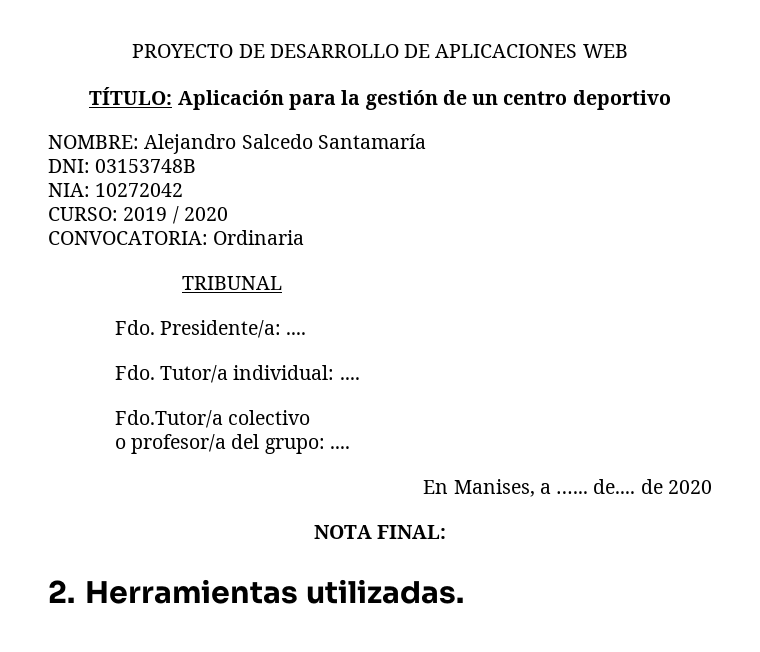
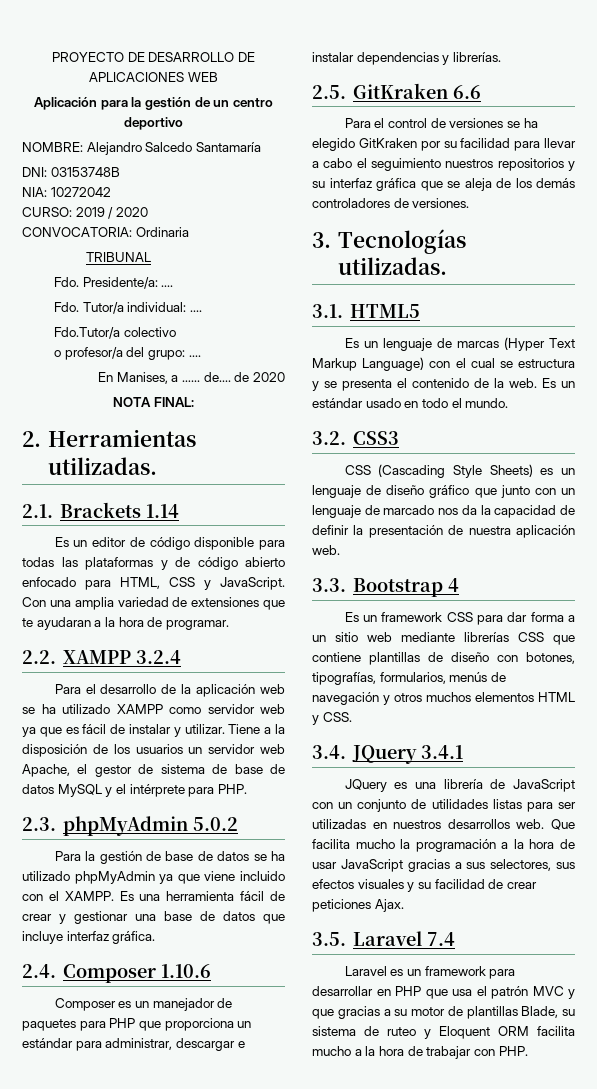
- TÍTULO: Aplicación para la gestión de un centro deportivo
+ Aplicación para la gestión de un centro deportivo
+ 2.1. Brackets 1.14
+ Es un editor de código disponible para todas las plataformas y de código abierto enfocado para HTML, CSS y JavaScript. Con una amplia variedad de extensiones que te ayudaran a la hora de programar.
+ 2.2. XAMPP 3.2.4
+ Para el desarrollo de la aplicación web se ha utilizado XAMPP como servidor web ya que es fácil de instalar y utilizar. Tiene a la disposición de los usuarios un servidor web Apache, el gestor de sistema de base de datos MySQL y el intérprete para PHP.
+ 2.3. phpMyAdmin 5.0.2
+ Para la gestión de base de datos se ha utilizado phpMyAdmin ya que viene incluido con el XAMPP. Es una herramienta fácil de crear y gestionar una base de datos que incluye interfaz gráfica.
+ 2.4. Composer 1.10.6
+ Composer es un manejador de paquetes para PHP que proporciona un estándar para administrar, descargar e instalar dependencias y librerías.
+ 2.5. GitKraken 6.6
+ Para el control de versiones se ha elegido GitKraken por su facilidad para llevar a cabo el seguimiento nuestros repositorios y su interfaz gráfica que se aleja de los demás controladores de versiones.
+ 3. Tecnologías utilizadas.
+ 3.1. HTML5
+ Es un lenguaje de marcas (Hyper Text Markup Language) con el cual se estructura y se presenta el contenido de la web. Es un estándar usado en todo el mundo.
+ 3.2. CSS3
+ CSS (Cascading Style Sheets) es un lenguaje de diseño gráfico que junto con un lenguaje de marcado nos da la capacidad de definir la presentación de nuestra aplicación web.
+ 3.3. Bootstrap 4
+ Es un framework CSS para dar forma a un sitio web mediante librerías CSS que contiene plantillas de diseño con botones, tipografías, formularios, menús de navegación y otros muchos elementos HTML y CSS.
+ 3.4. JQuery 3.4.1
+ JQuery es una librería de JavaScript con un conjunto de utilidades listas para ser utilizadas en nuestros desarrollos web. Que facilita mucho la programación a la hora de usar JavaScript gracias a sus selectores, sus efectos visuales y su facilidad de crear peticiones Ajax.
+ 3.5. Laravel 7.4
+ Laravel es un framework para desarrollar en PHP que usa el patrón MVC y que gracias a su motor de plantillas Blade, su sistema de ruteo y Eloquent ORM facilita mucho a la hora de trabajar con PHP.

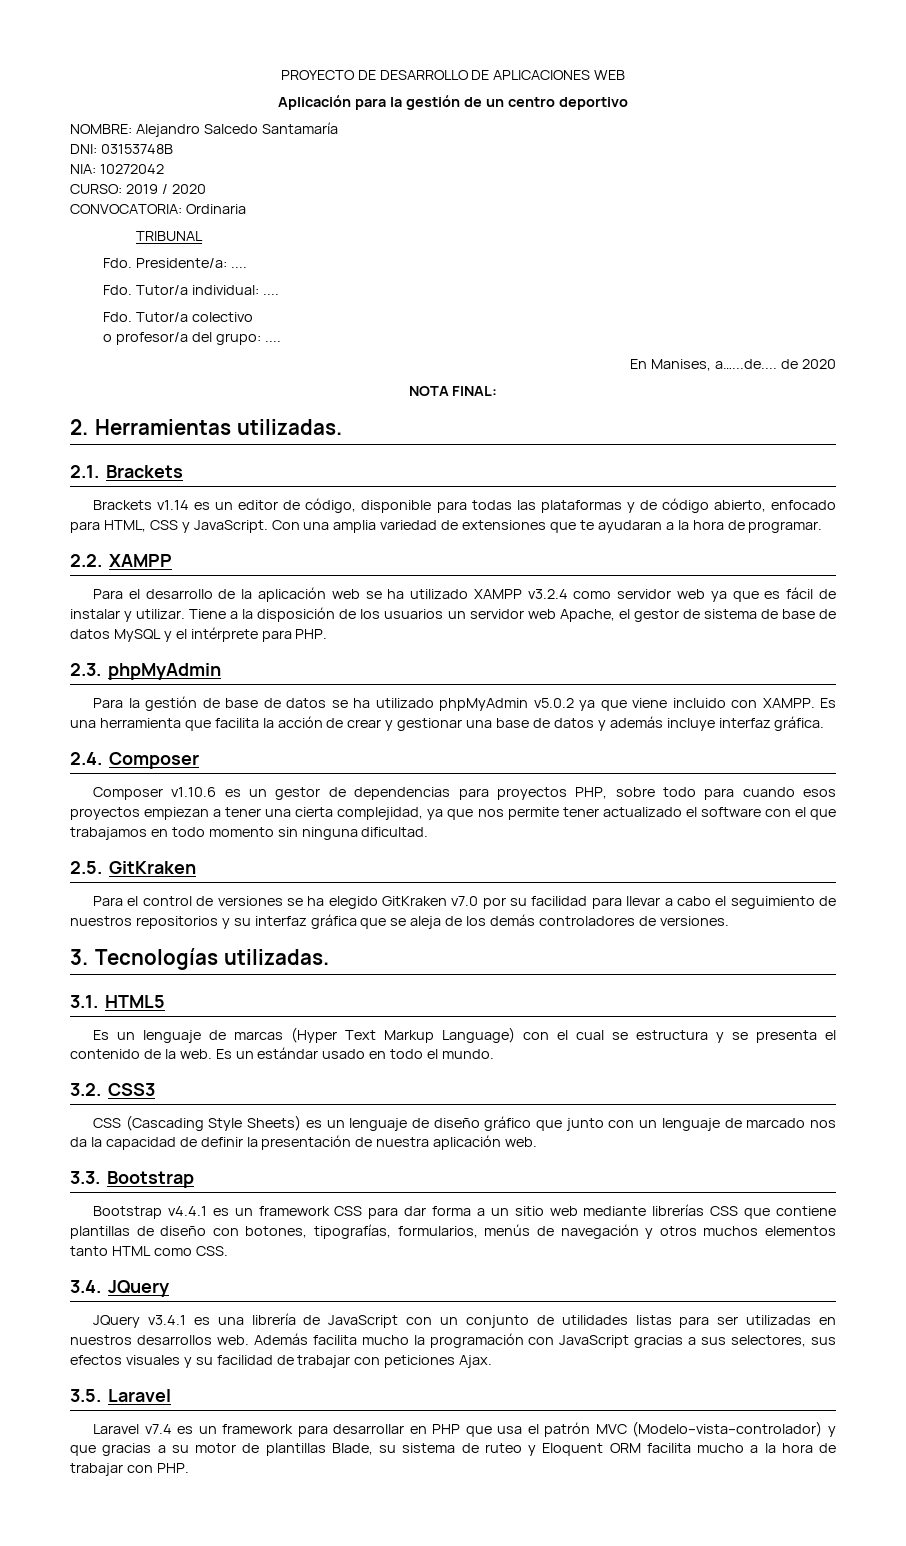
- Fdo.Tutor/a colectivo
+ Fdo. Tutor/a colectivo
- En Manises, a …... de.... de 2020
+ En Manises, a…...de.... de 2020
- 2.1. Brackets 1.14
- Es un editor de código disponible para todas las plataformas y de código abierto enfocado para HTML, CSS y JavaScript.
+ 2.1. Brackets
+ Brackets v1.14 es un editor de código, disponible para todas las plataformas y de código abierto, enfocado para HTML, CSS y JavaScript.
- 2.2. XAMPP 3.2.4
+ 2.2. XAMPP
- Para el desarrollo de la aplicación web se ha utilizado XAMPP como servidor web ya que es fácil de instalar y utilizar.
+ Para el desarrollo de la aplicación web se ha utilizado XAMPP v3.2.4 como servidor web ya que es fácil de instalar y utilizar.
- 2.3. phpMyAdmin 5.0.2
+ 2.3. phpMyAdmin
- Para la gestión de base de datos se ha utilizado phpMyAdmin ya que viene incluido con el XAMPP.
+ Para la gestión de base de datos se ha utilizado phpMyAdmin v5.0.2 ya que viene incluido con XAMPP.
- Es una herramienta fácil de crear y gestionar una base de datos que incluye interfaz gráfica.
+ Es una herramienta que facilita la acción de crear y gestionar una base de datos y además incluye interfaz gráfica.
- 2.4. Composer 1.10.6
- Composer es un manejador de paquetes para PHP que proporciona un estándar para administrar, descargar e instalar dependencias y librerías.
+ 2.4. Composer
+ Composer v1.10.6 es un gestor de dependencias para proyectos PHP, sobre todo para cuando esos proyectos empiezan a tener una cierta complejidad, ya que nos permite tener actualizado el software con el que trabajamos en todo momento sin ninguna dificultad.
- 2.5. GitKraken 6.6
+ 2.5. GitKraken
- Para el control de versiones se ha elegido GitKraken por su facilidad para llevar a cabo el seguimiento nuestros repositorios y su interfaz gráfica que se aleja de los demás controladores de versiones.
+ Para el control de versiones se ha elegido GitKraken v7.0 por su facilidad para llevar a cabo el seguimiento de nuestros repositorios y su interfaz gráfica que se aleja de los demás controladores de versiones.
- 3.3. Bootstrap 4
- Es un framework CSS para dar forma a un sitio web mediante librerías CSS que contiene plantillas de diseño con botones, tipografías, formularios, menús de navegación y otros muchos elementos HTML y CSS.
+ 3.3. Bootstrap
+ Bootstrap v4.4.1 es un framework CSS para dar forma a un sitio web mediante librerías CSS que contiene plantillas de diseño con botones, tipografías, formularios, menús de navegación y otros muchos elementos tanto HTML como CSS.
- 3.4. JQuery 3.4.1
- JQuery es una librería de JavaScript con un conjunto de utilidades listas para ser utilizadas en nuestros desarrollos web.
+ 3.4. JQuery
+ JQuery v3.4.1 es una librería de JavaScript con un conjunto de utilidades listas para ser utilizadas en nuestros desarrollos web.
- Que facilita mucho la programación a la hora de usar JavaScript gracias a sus selectores, sus efectos visuales y su facilidad de crear peticiones Ajax.
+ Además facilita mucho la programación con JavaScript gracias a sus selectores, sus efectos visuales y su facilidad de trabajar con peticiones Ajax.
- 3.5. Laravel 7.4
- Laravel es un framework para desarrollar en PHP que usa el patrón MVC y que gracias a su motor de plantillas Blade, su sistema de ruteo y Eloquent ORM facilita mucho a la hora de trabajar con PHP.
+ 3.5. Laravel
+ Laravel v7.4 es un framework para desarrollar en PHP que usa el patrón MVC (Modelo–vista–controlador) y que gracias a su motor de plantillas Blade, su sistema de ruteo y Eloquent ORM facilita mucho a la hora de trabajar con PHP.

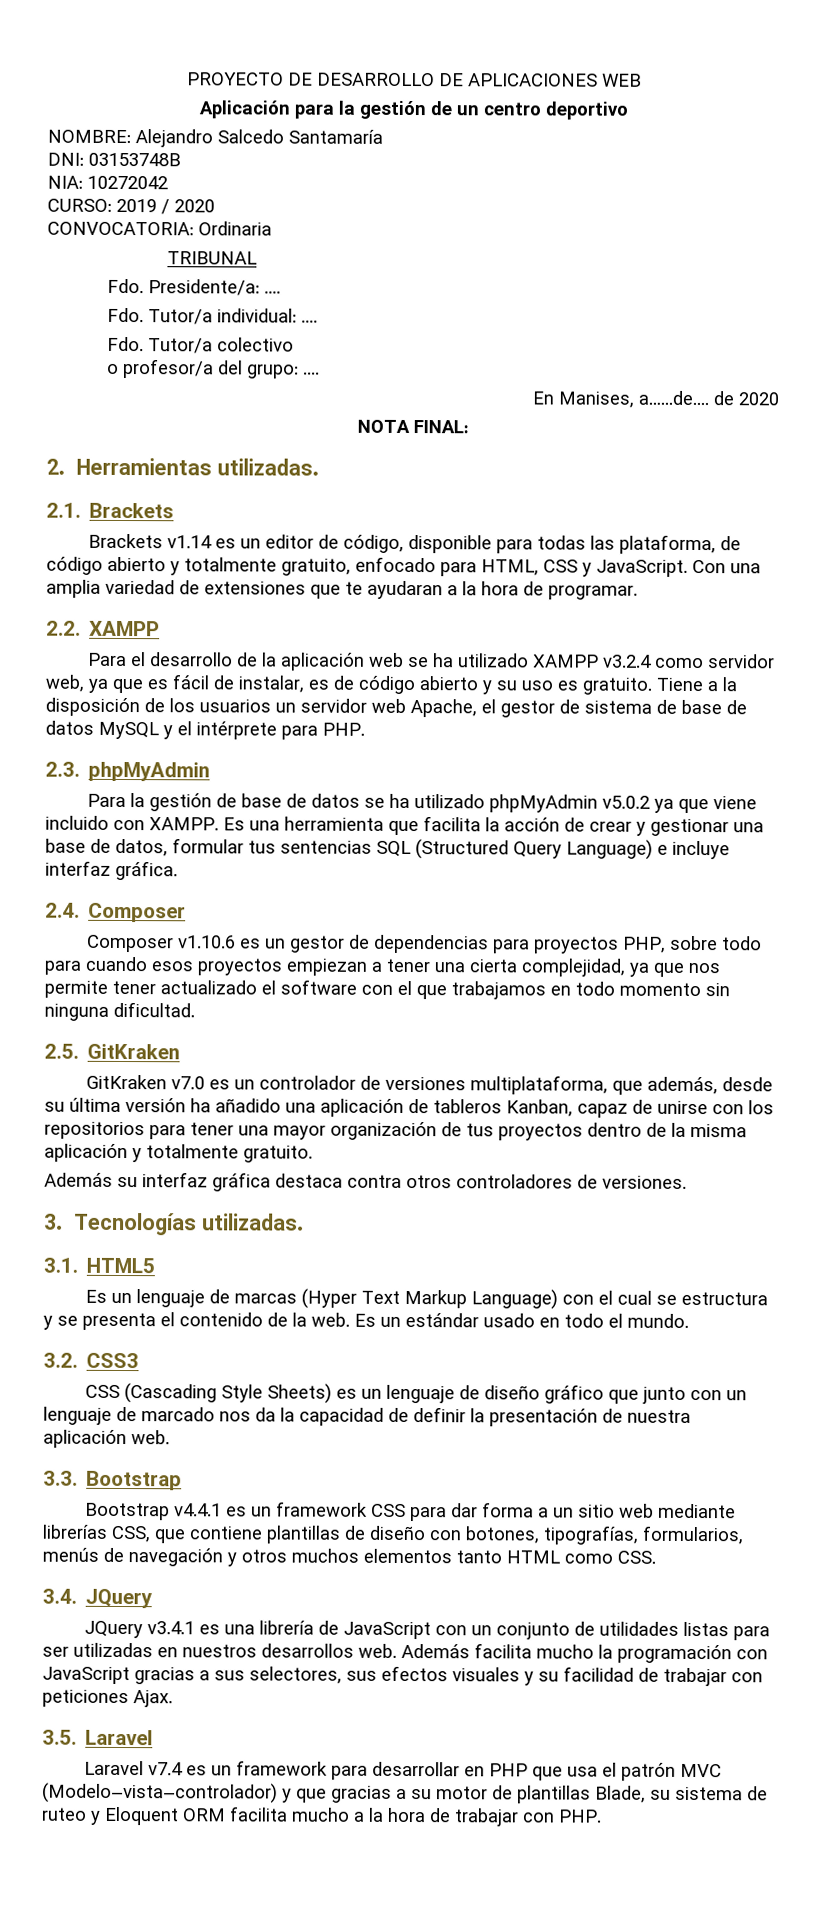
- Brackets v1.14 es un editor de código, disponible para todas las plataformas y de código abierto, enfocado para HTML, CSS y JavaScript.
+ Brackets v1.14 es un editor de código, disponible para todas las plataforma, de código abierto y totalmente gratuito, enfocado para HTML, CSS y JavaScript.
- Para el desarrollo de la aplicación web se ha utilizado XAMPP v3.2.4 como servidor web ya que es fácil de instalar y utilizar.
+ Para el desarrollo de la aplicación web se ha utilizado XAMPP v3.2.4 como servidor web, ya que es fácil de instalar, es de código abierto y su uso es gratuito.
- Es una herramienta que facilita la acción de crear y gestionar una base de datos y además incluye interfaz gráfica.
+ Es una herramienta que facilita la acción de crear y gestionar una base de datos, formular tus sentencias SQL (Structured Query Language) e incluye interfaz gráfica.
- Para el control de versiones se ha elegido GitKraken v7.0 por su facilidad para llevar a cabo el seguimiento de nuestros repositorios y su interfaz gráfica que se aleja de los demás controladores de versiones.
+ GitKraken v7.0 es un controlador de versiones multiplataforma, que además, desde su última versión ha añadido una aplicación de tableros Kanban, capaz de unirse con los repositorios para tener una mayor organización de tus proyectos dentro de la misma aplicación y totalmente gratuito.
+ Además su interfaz gráfica destaca contra otros controladores de versiones.
- Bootstrap v4.4.1 es un framework CSS para dar forma a un sitio web mediante librerías CSS que contiene plantillas de diseño con botones, tipografías, formularios, menús de navegación y otros muchos elementos tanto HTML como CSS.
+ Bootstrap v4.4.1 es un framework CSS para dar forma a un sitio web mediante librerías CSS, que contiene plantillas de diseño con botones, tipografías, formularios, menús de navegación y otros muchos elementos tanto HTML como CSS.

